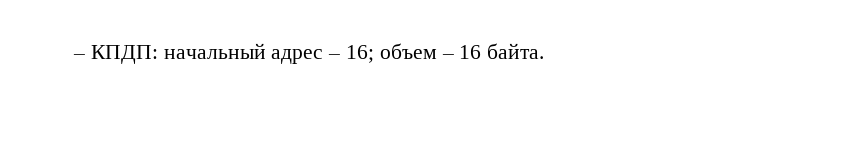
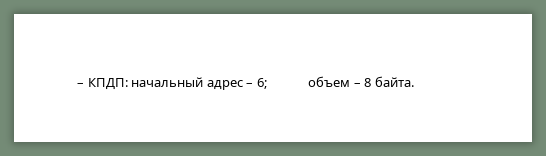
- – КПДП: начальный адрес – 16; объем – 16 байта.
+ – КПДП: начальный адрес – 6; объем – 8 байта.

